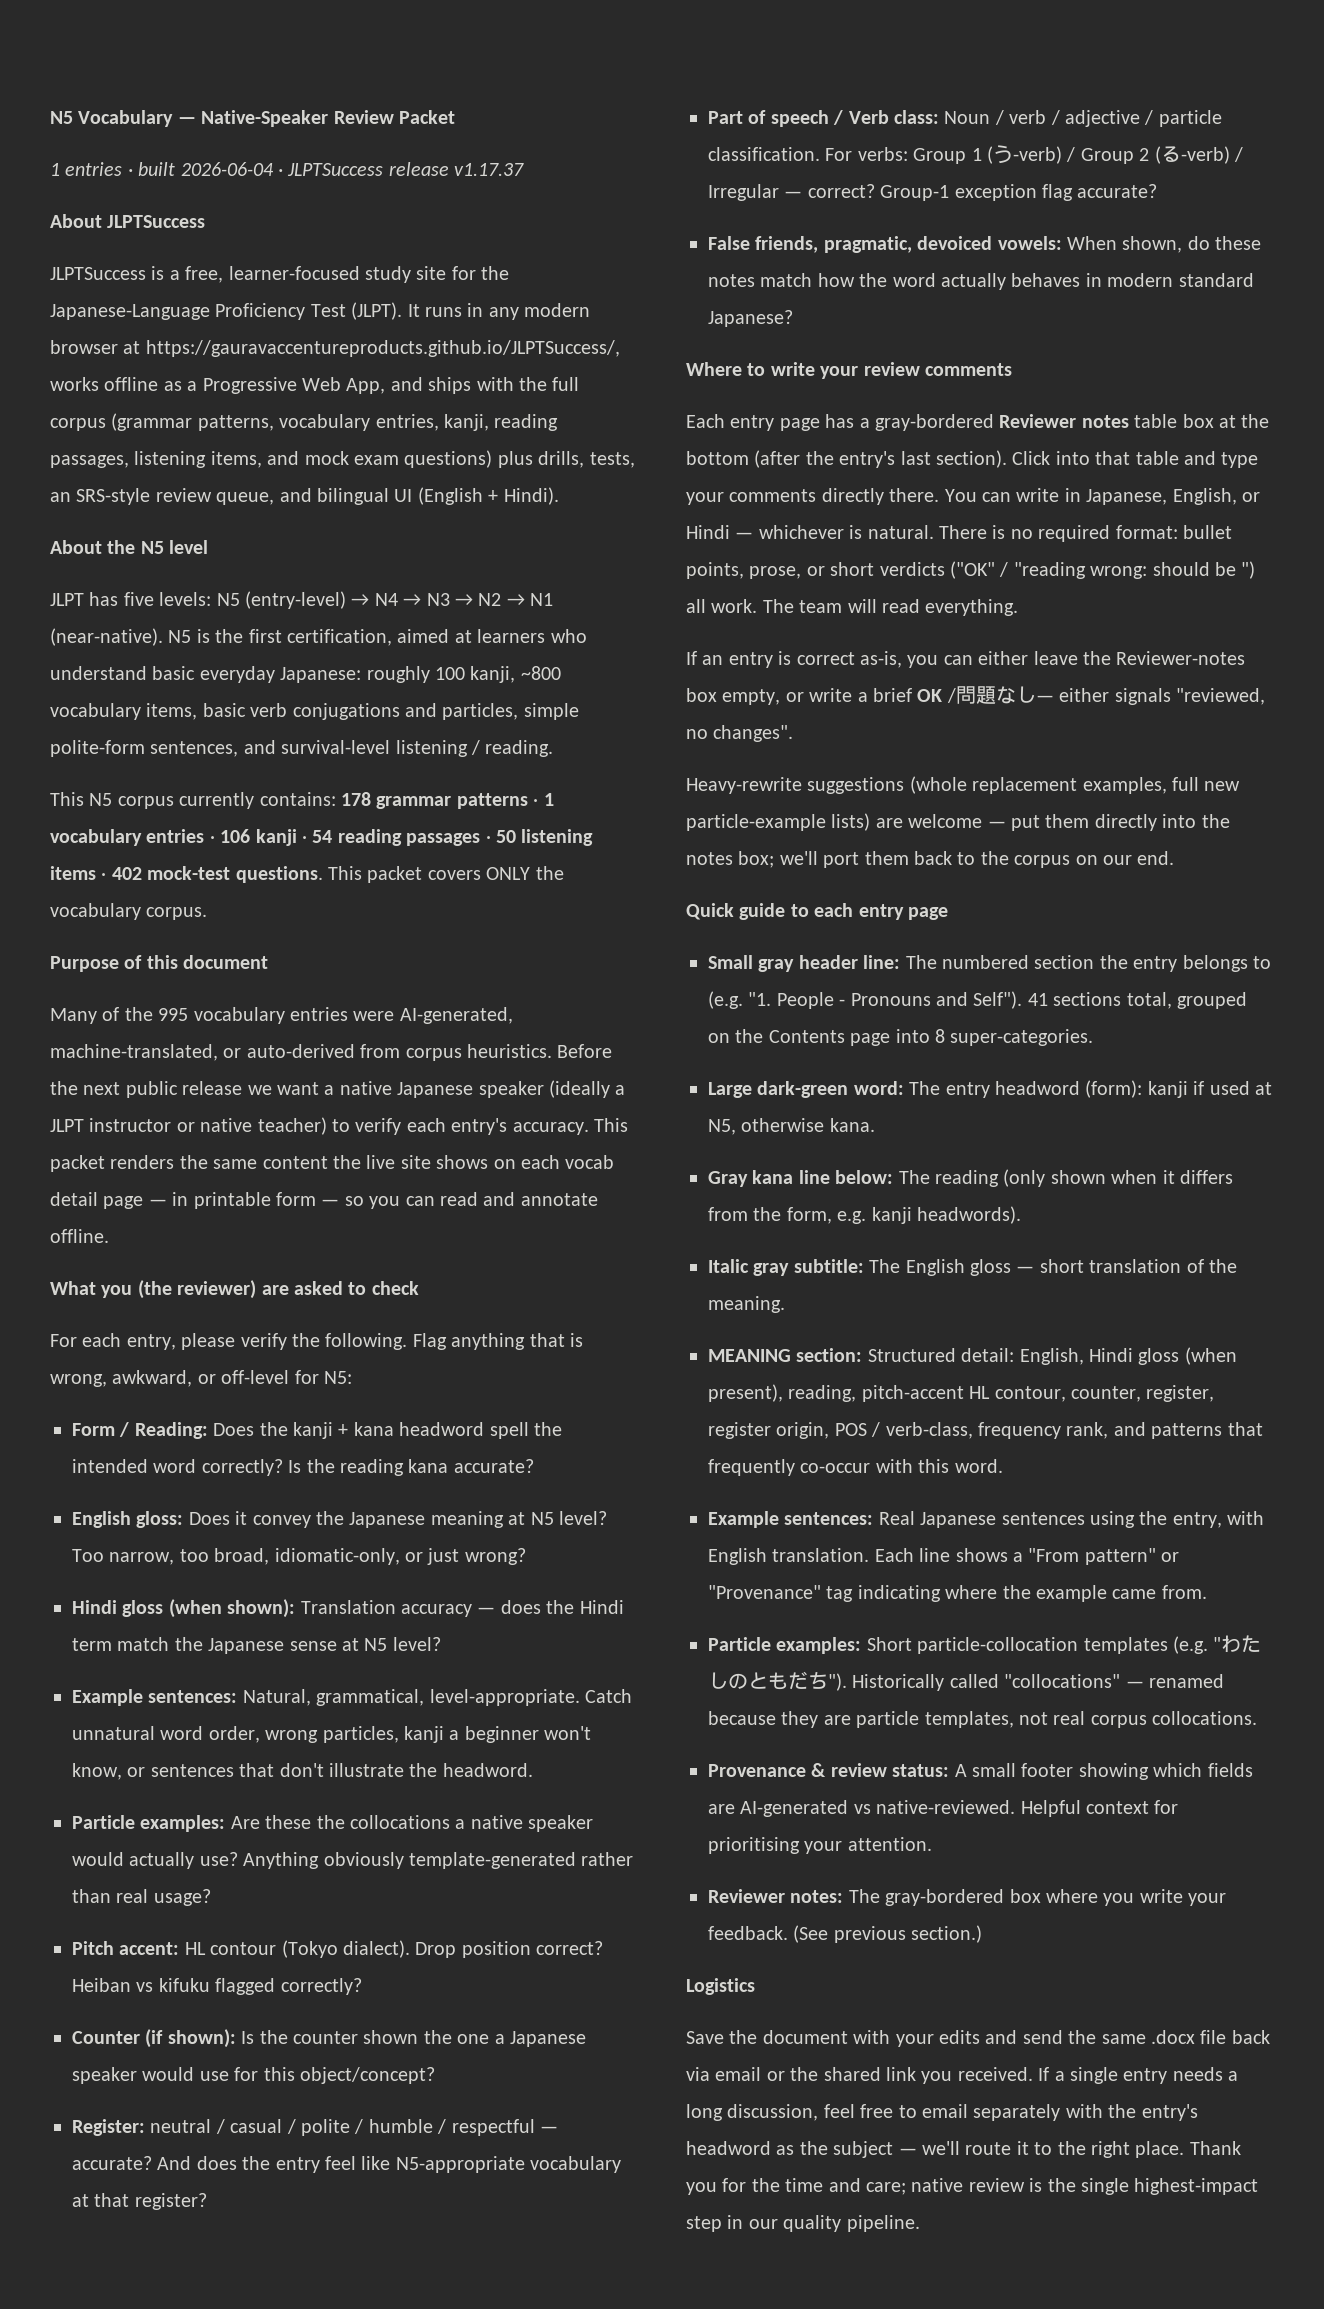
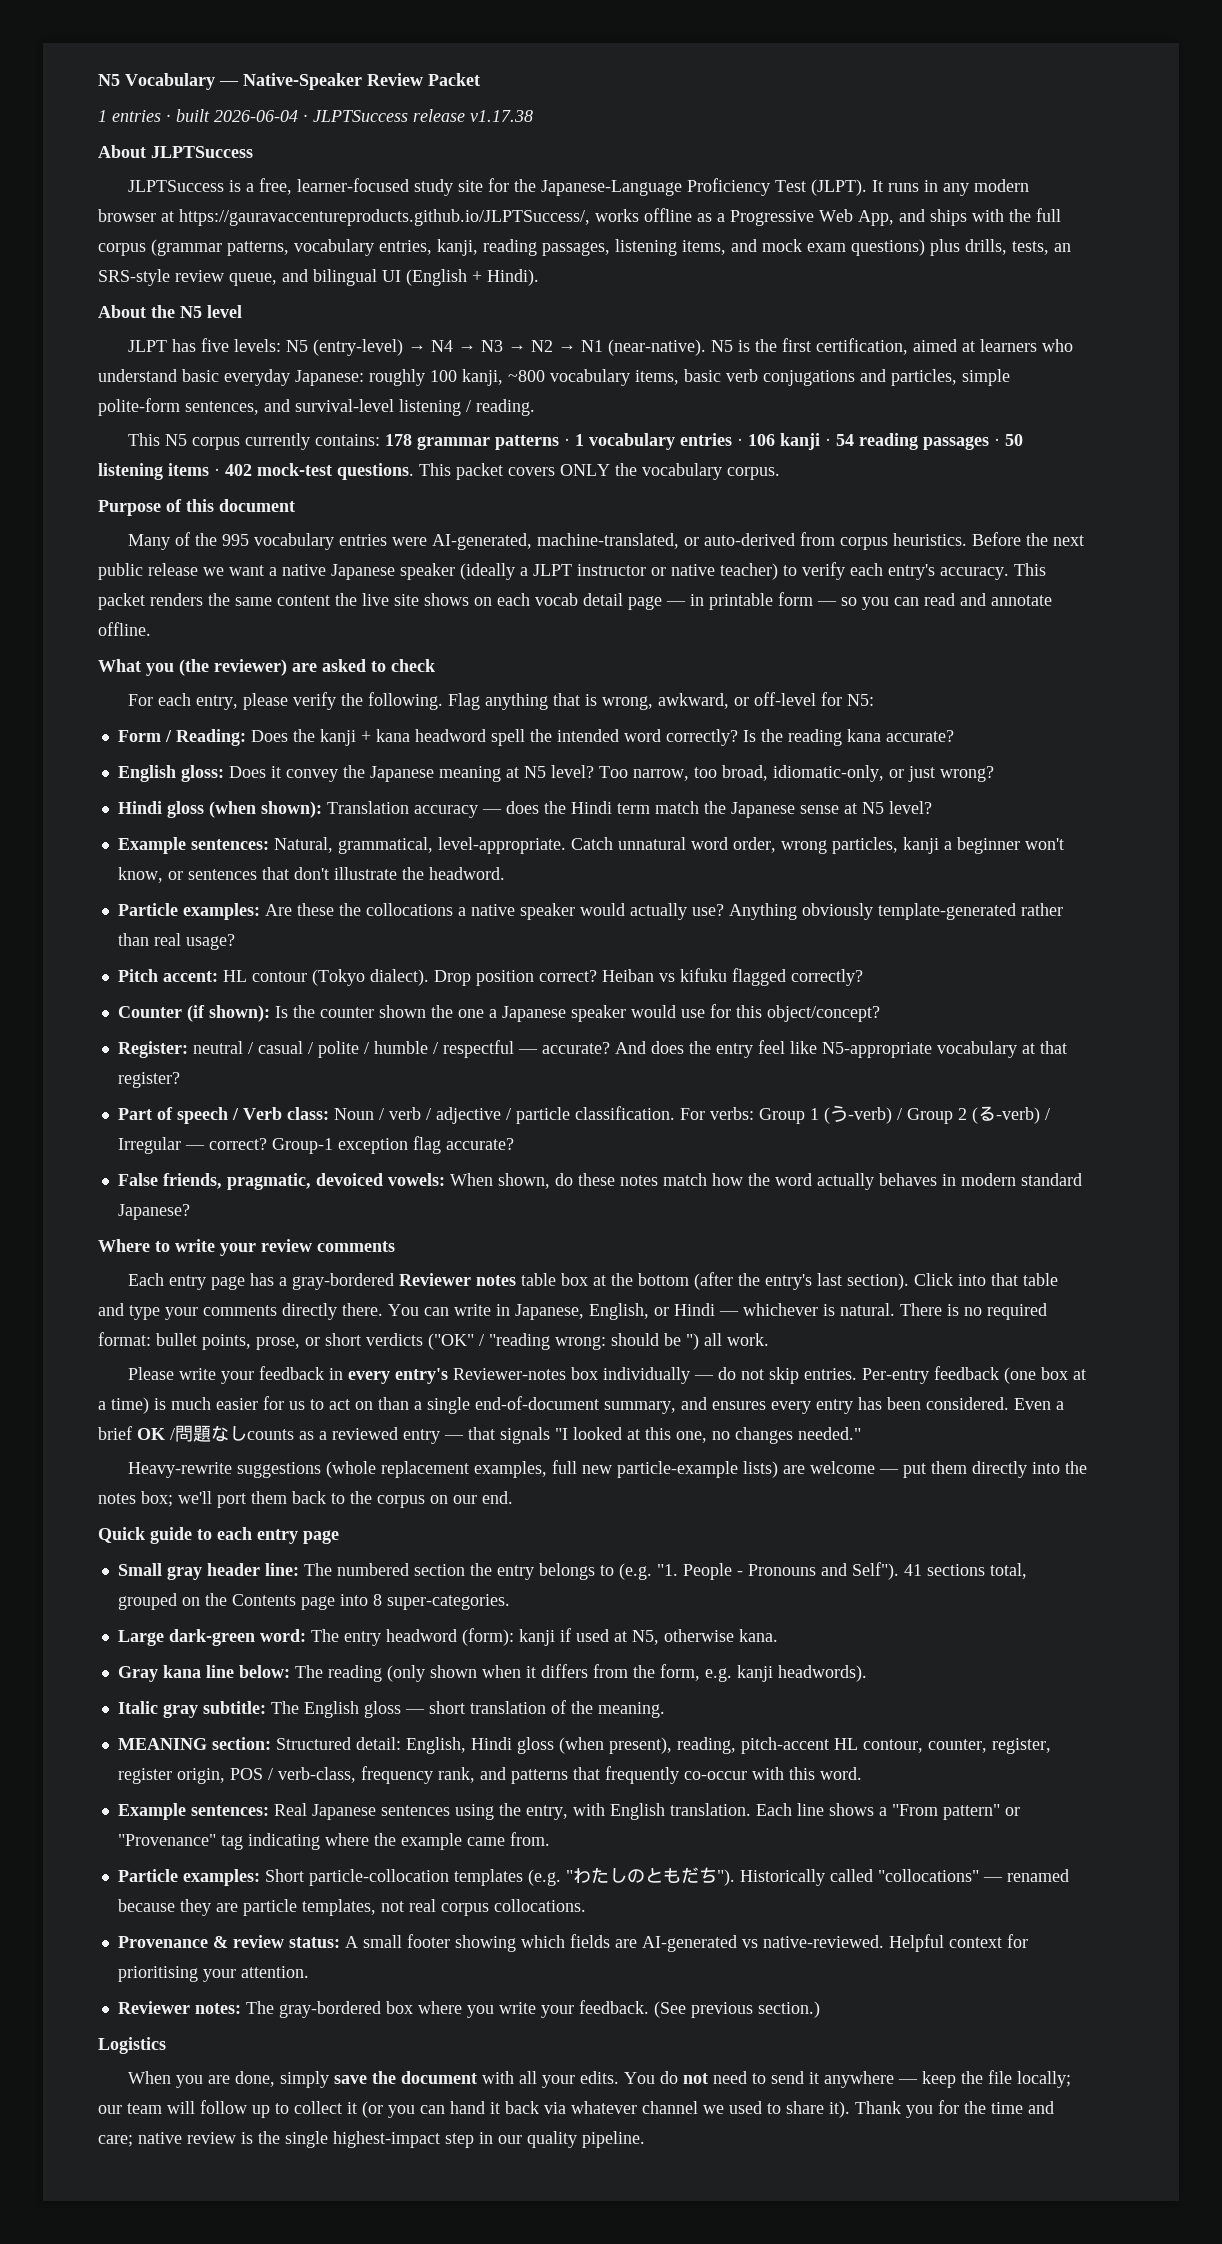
- 1 entries · built 2026-06-04 · JLPTSuccess release v1.17.37
+ 1 entries · built 2026-06-04 · JLPTSuccess release v1.17.38
- There is no required format: bullet points, prose, or short verdicts ("OK" / "reading wrong: should be ") all work. The team will read everything.
- If an entry is correct as-is, you can either leave the Reviewer-notes box empty, or write a brief OK /問題なし— either signals "reviewed, no changes".
+ There is no required format: bullet points, prose, or short verdicts ("OK" / "reading wrong: should be ") all work.
+ Please write your feedback in every entry's Reviewer-notes box individually — do not skip entries. Per-entry feedback (one box at a time) is much easier for us to act on than a single end-of-document summary, and ensures every entry has been considered. Even a brief OK /問題なしcounts as a reviewed entry — that signals "I looked at this one, no changes needed."
- Save the document with your edits and send the same .docx file back via email or the shared link you received. If a single entry needs a long discussion, feel free to email separately with the entry's headword as the subject — we'll route it to the right place.
+ When you are done, simply save the document with all your edits. You do not need to send it anywhere — keep the file locally; our team will follow up to collect it (or you can hand it back via whatever channel we used to share it).

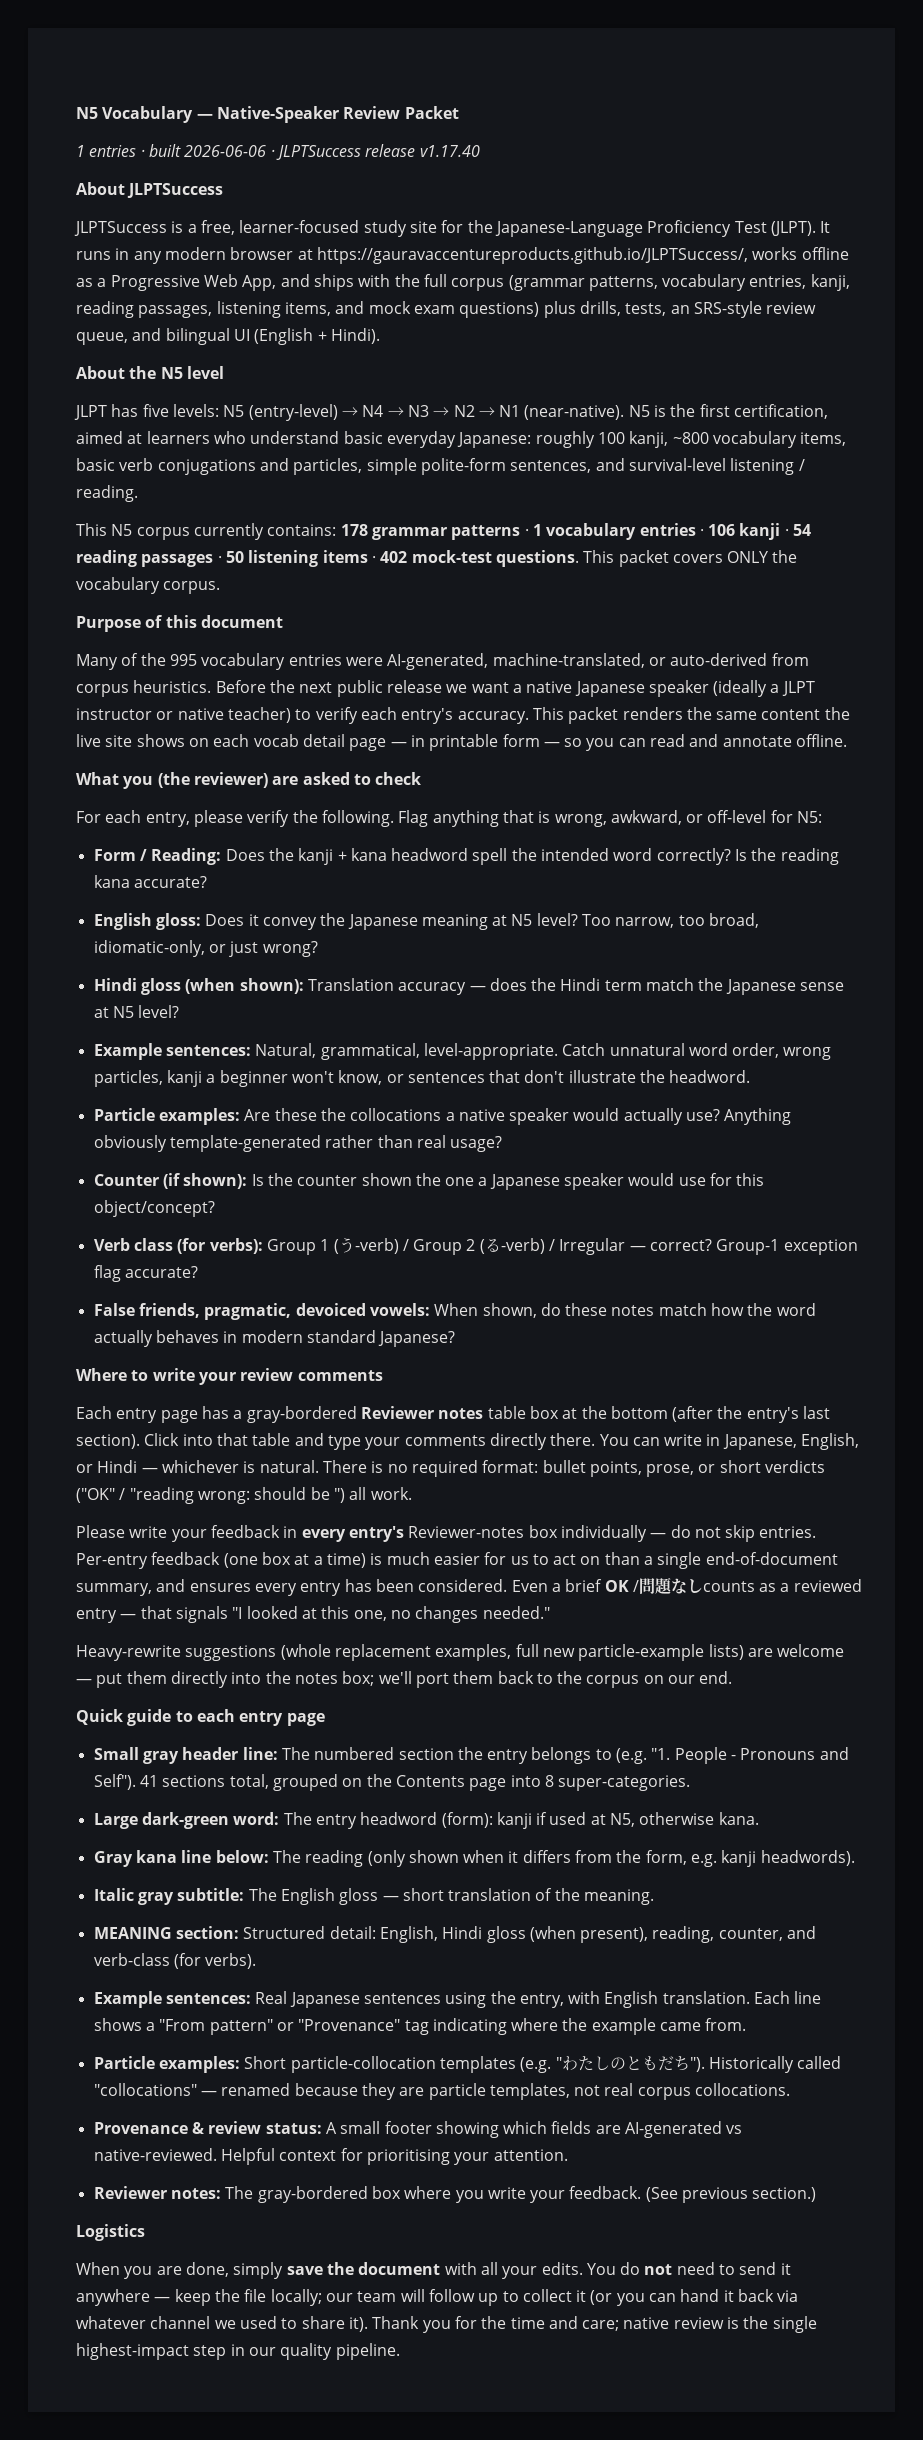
- 1 entries · built 2026-06-04 · JLPTSuccess release v1.17.38
+ 1 entries · built 2026-06-06 · JLPTSuccess release v1.17.40
- Pitch accent: HL contour (Tokyo dialect). Drop position correct? Heiban vs kifuku flagged correctly?
- Register: neutral / casual / polite / humble / respectful — accurate? And does the entry feel like N5-appropriate vocabulary at that register?
- Part of speech / Verb class: Noun / verb / adjective / particle classification. For verbs: Group 1 (う-verb) / Group 2 (る-verb) / Irregular — correct?
+ Verb class (for verbs): Group 1 (う-verb) / Group 2 (る-verb) / Irregular — correct?
- MEANING section: Structured detail: English, Hindi gloss (when present), reading, pitch-accent HL contour, counter, register, register origin, POS / verb-class, frequency rank, and patterns that frequently co-occur with this word.
+ MEANING section: Structured detail: English, Hindi gloss (when present), reading, counter, and verb-class (for verbs).

